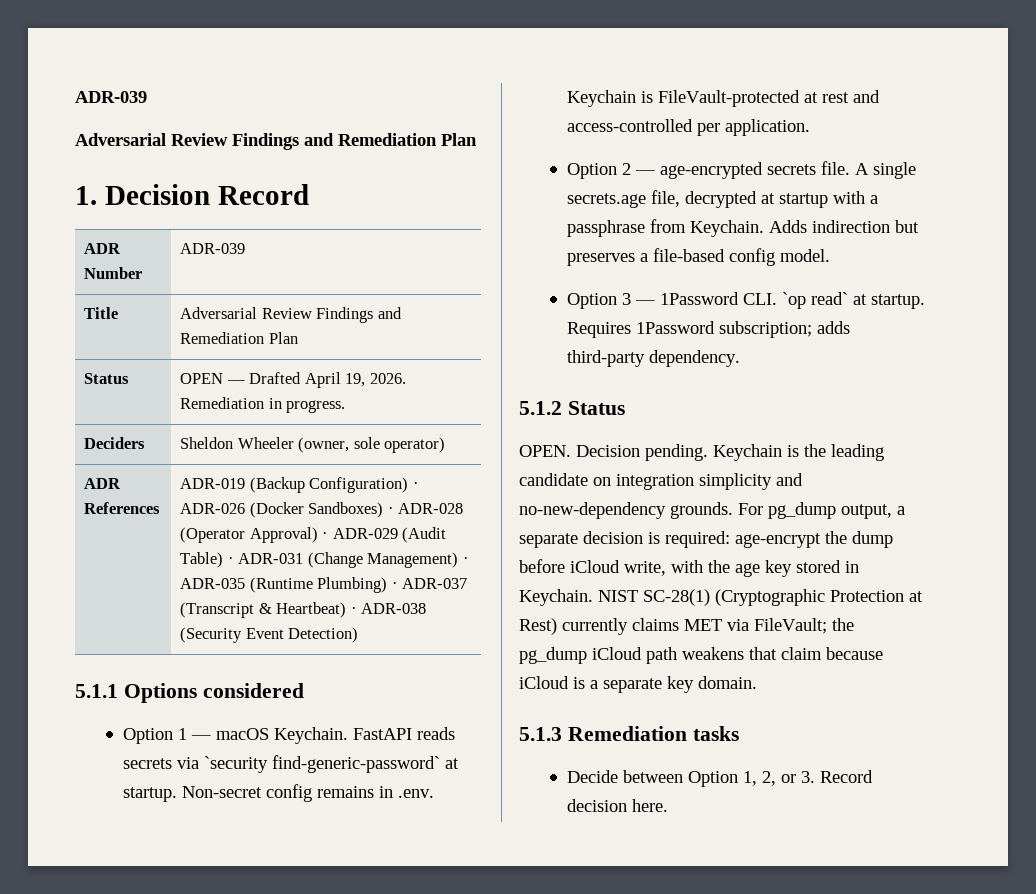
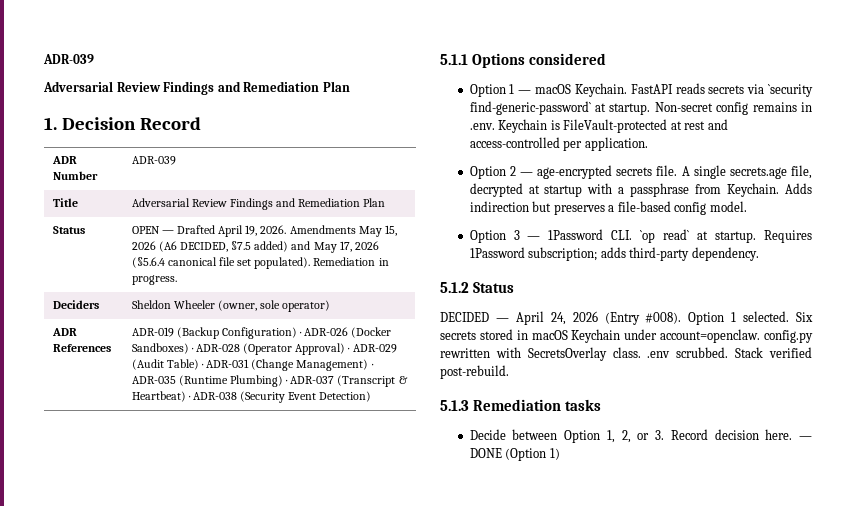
- Status | OPEN — Drafted April 19, 2026. Remediation in progress.
+ Status | OPEN — Drafted April 19, 2026. Amendments May 15, 2026 (A6 DECIDED, §7.5 added) and May 17, 2026 (§5.6.4 canonical file set populated). Remediation in progress.
- OPEN. Decision pending. Keychain is the leading candidate on integration simplicity and no-new-dependency grounds. For pg_dump output, a separate decision is required: age-encrypt the dump before iCloud write, with the age key stored in Keychain. NIST SC-28(1) (Cryptographic Protection at Rest) currently claims MET via FileVault; the pg_dump iCloud path weakens that claim because iCloud is a separate key domain.
+ DECIDED — April 24, 2026 (Entry #008). Option 1 selected. Six secrets stored in macOS Keychain under account=openclaw. config.py rewritten with SecretsOverlay class. .env scrubbed. Stack verified post-rebuild.
+ — DONE (Option 1)

